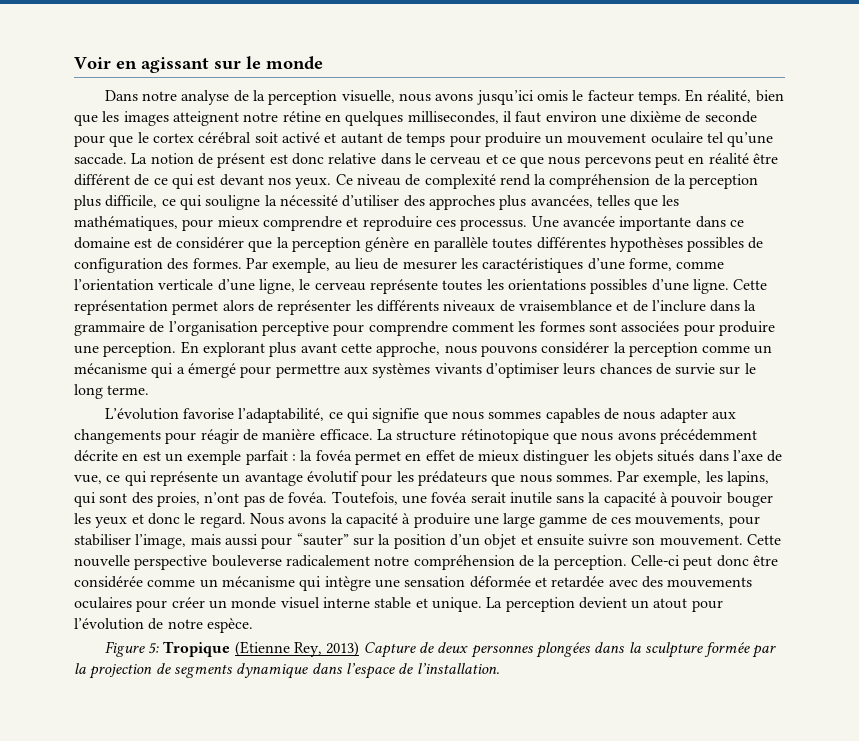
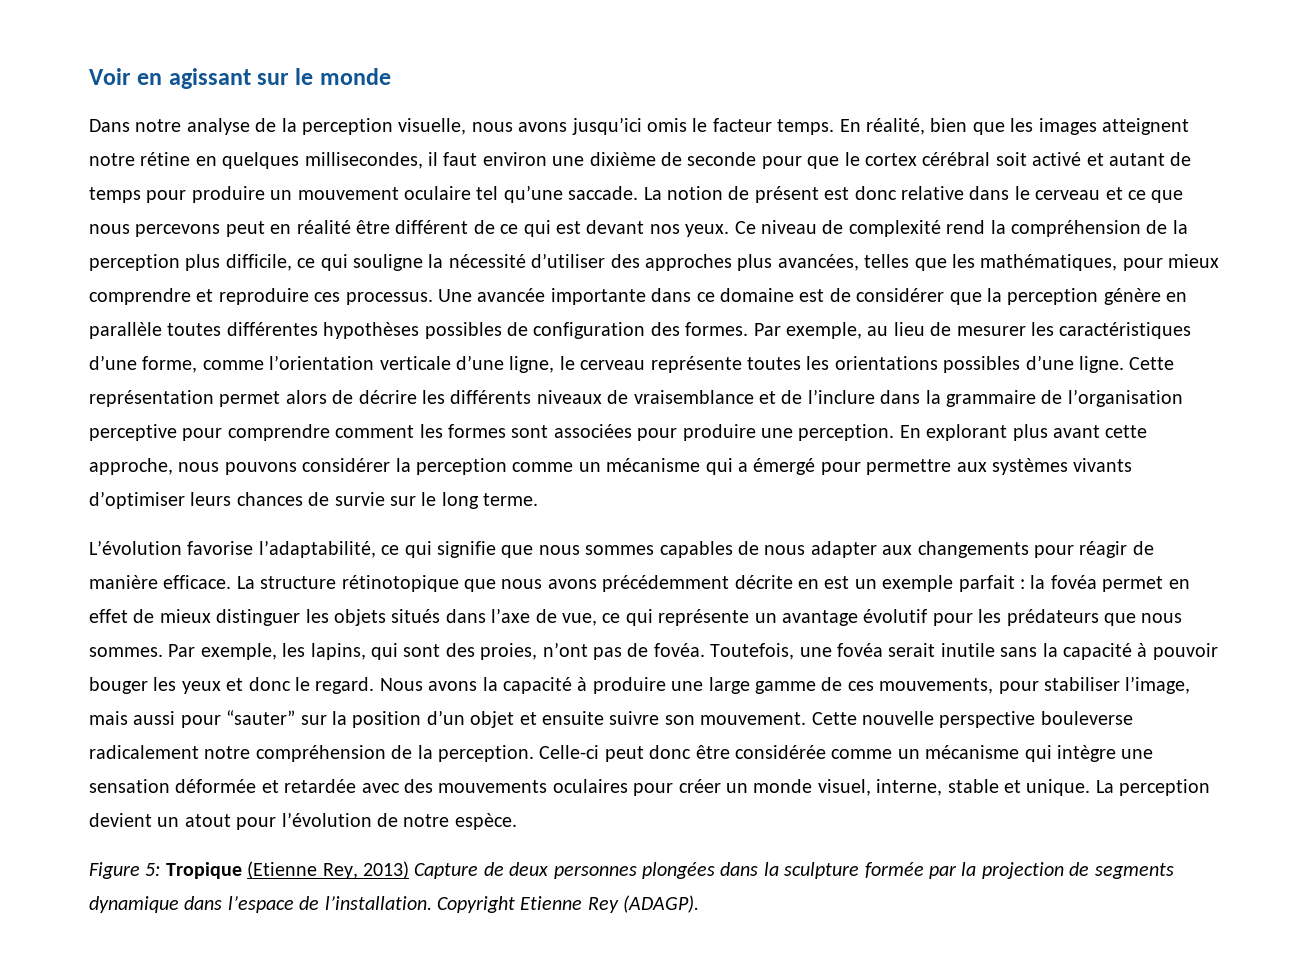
- Cette représentation permet alors de représenter les différents niveaux de vraisemblance et de l’inclure dans la grammaire de l’organisation perceptive pour comprendre comment les formes sont associées pour produire une perception.
+ Cette représentation permet alors de décrire les différents niveaux de vraisemblance et de l’inclure dans la grammaire de l’organisation perceptive pour comprendre comment les formes sont associées pour produire une perception.
- Celle-ci peut donc être considérée comme un mécanisme qui intègre une sensation déformée et retardée avec des mouvements oculaires pour créer un monde visuel interne stable et unique.
+ Celle-ci peut donc être considérée comme un mécanisme qui intègre une sensation déformée et retardée avec des mouvements oculaires pour créer un monde visuel, interne, stable et unique.
+ Copyright Etienne Rey (ADAGP).

